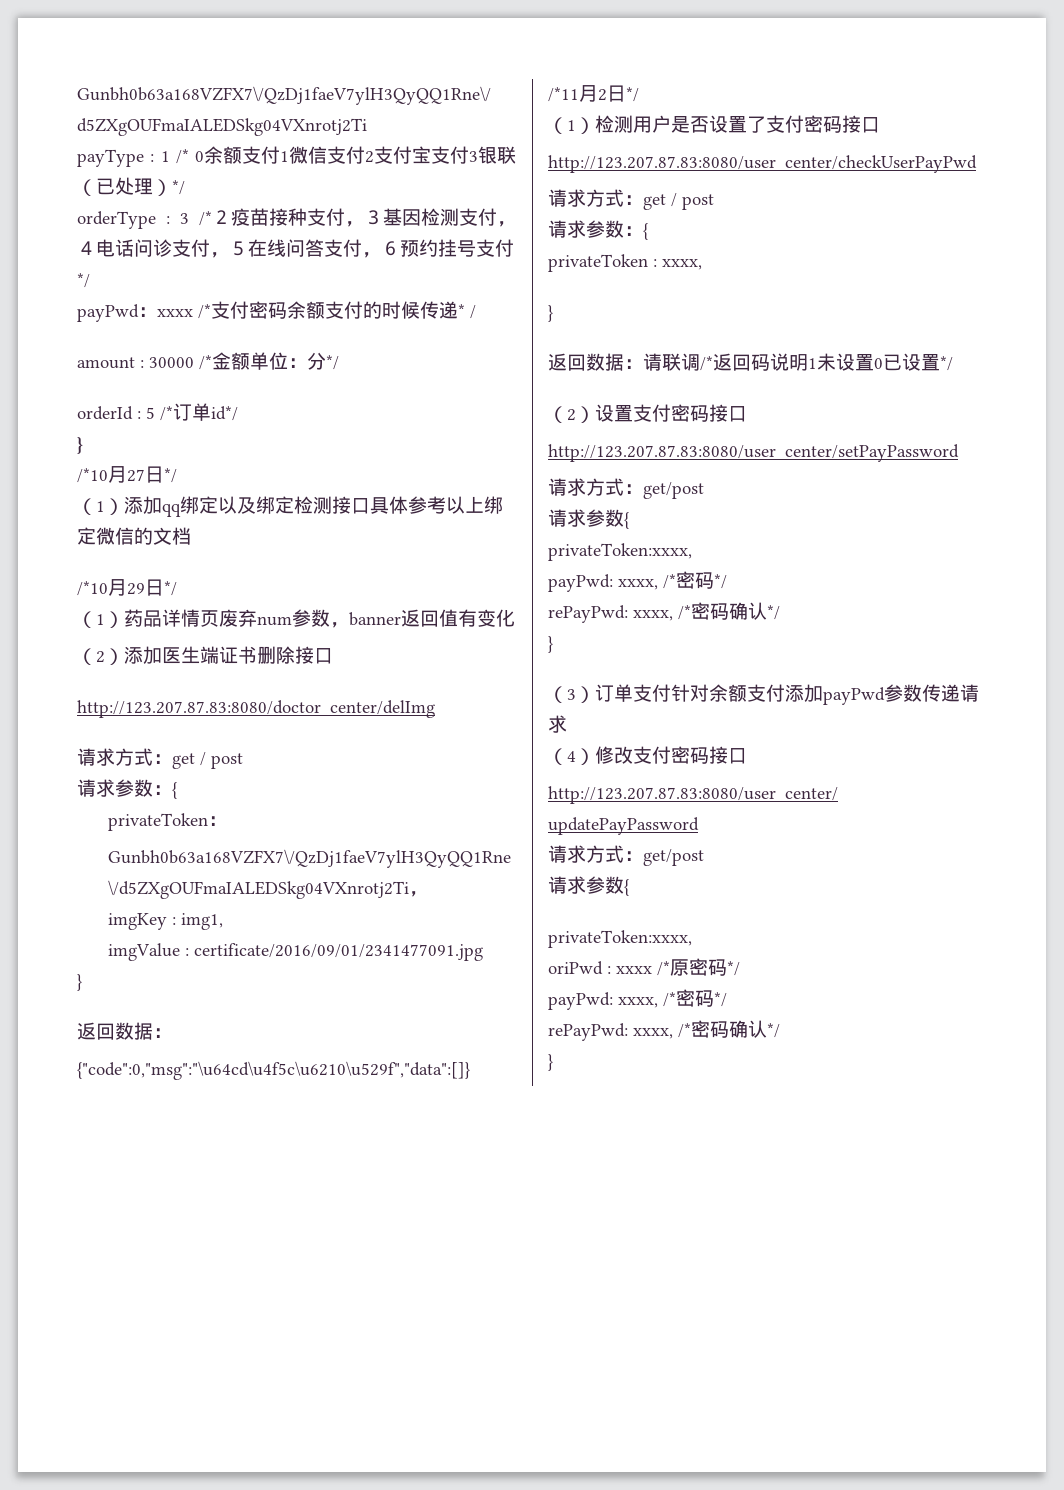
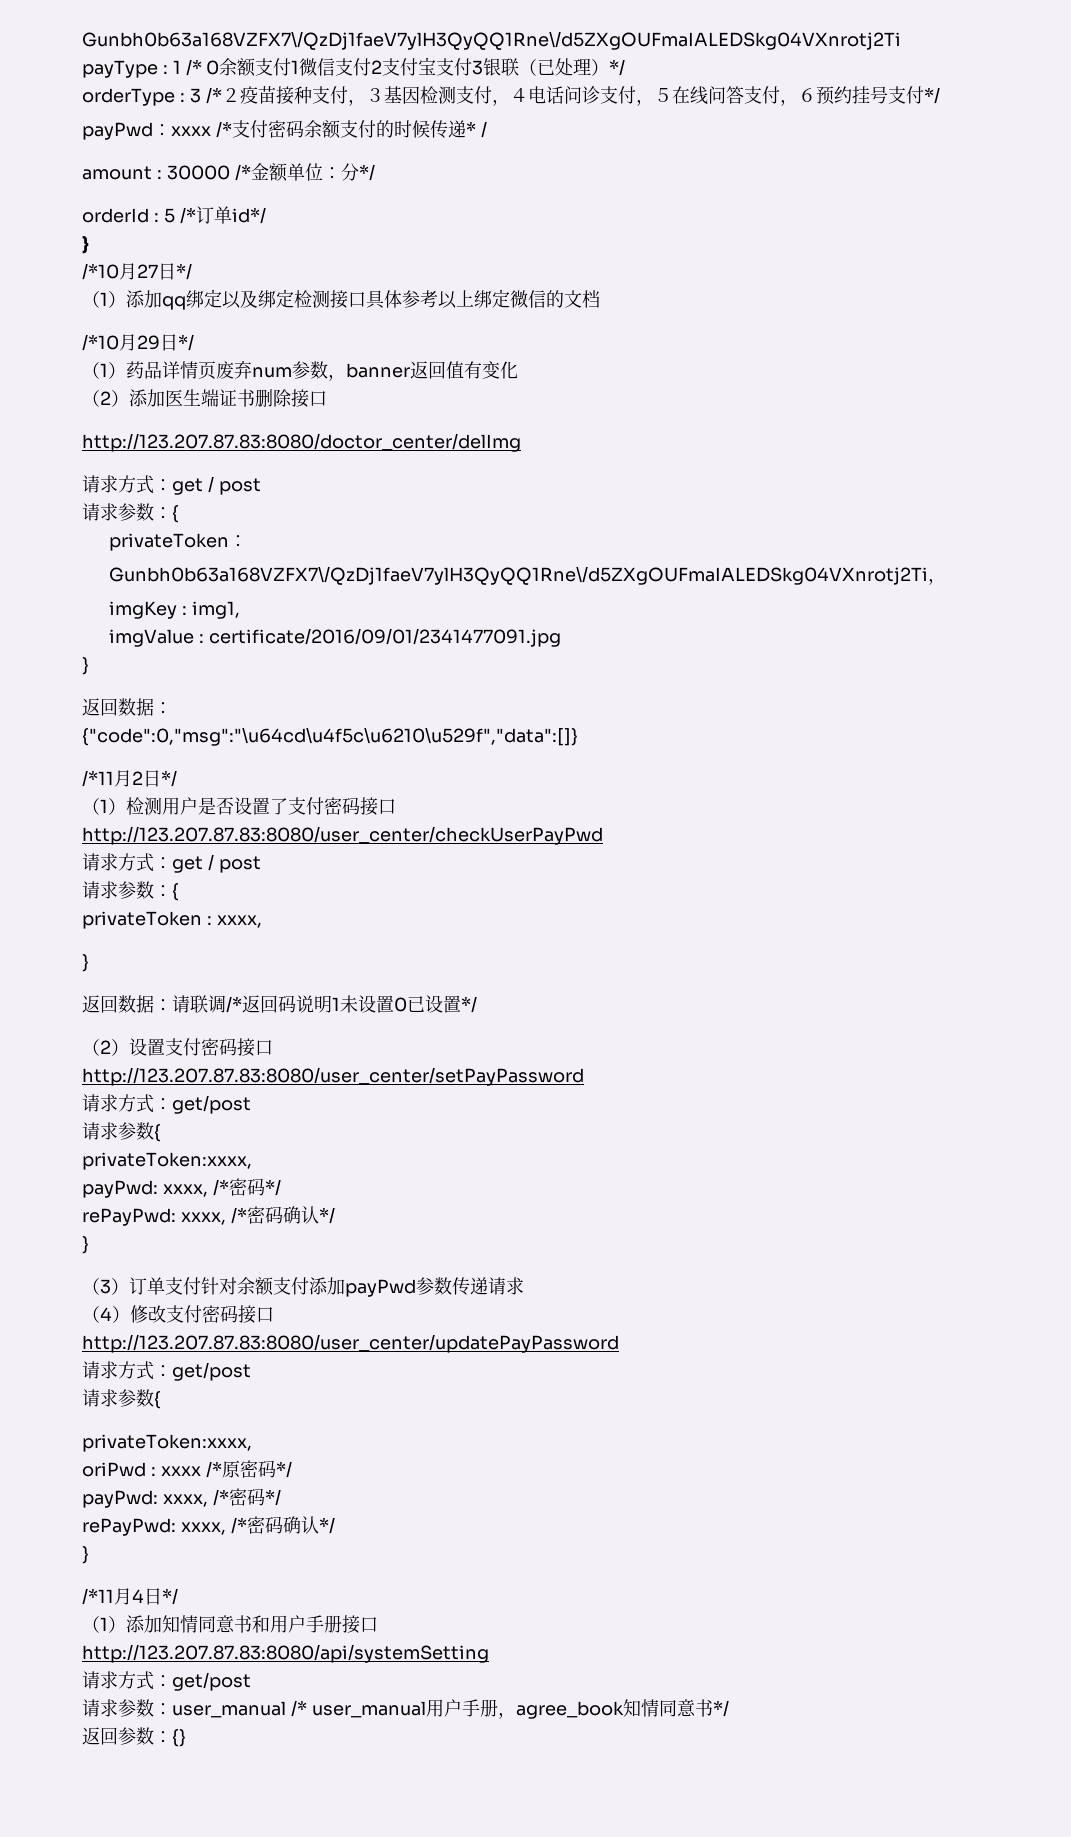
+ /*11月4日*/
+ （1）添加知情同意书和用户手册接口
+ http://123.207.87.83:8080/api/systemSetting
+ 请求方式：get/post
+ 请求参数：user_manual /* user_manual用户手册，agree_book知情同意书*/
+ 返回参数：{}

